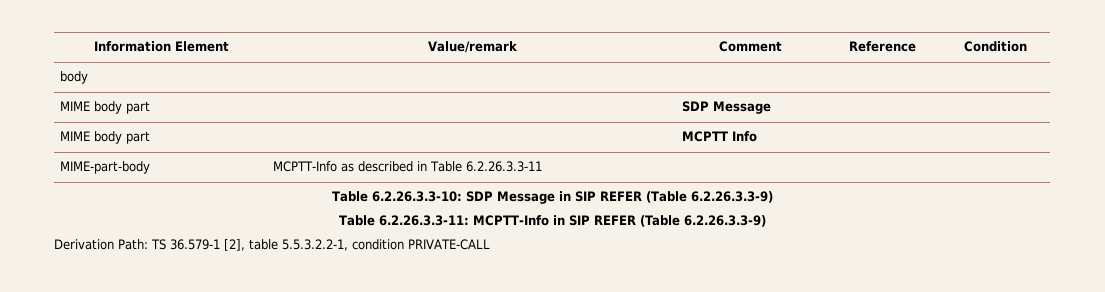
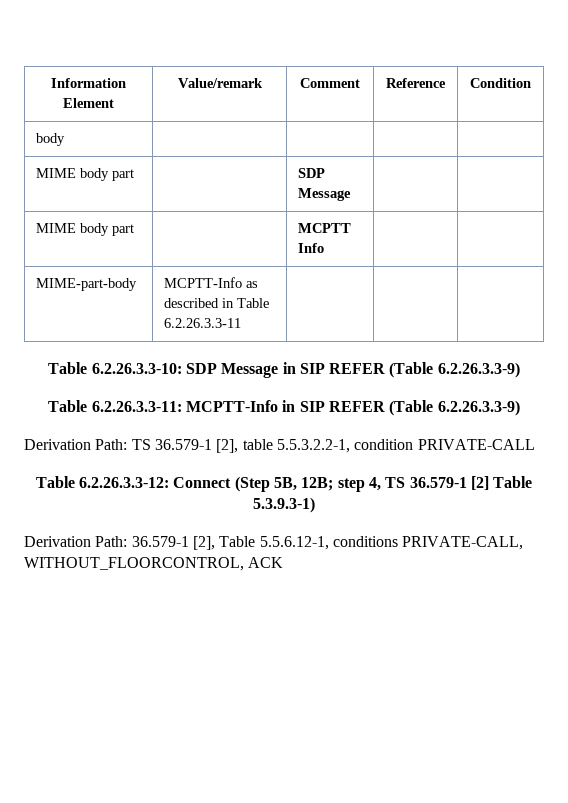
+ Table 6.2.26.3.3-12: Connect (Step 5B, 12B; step 4, TS 36.579-1 [2] Table 5.3.9.3-1)
+ Derivation Path: 36.579-1 [2], Table 5.5.6.12-1, conditions PRIVATE-CALL, WITHOUT_FLOORCONTROL, ACK

